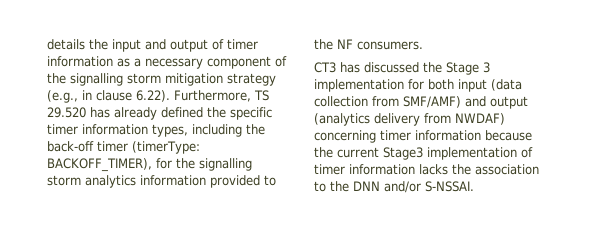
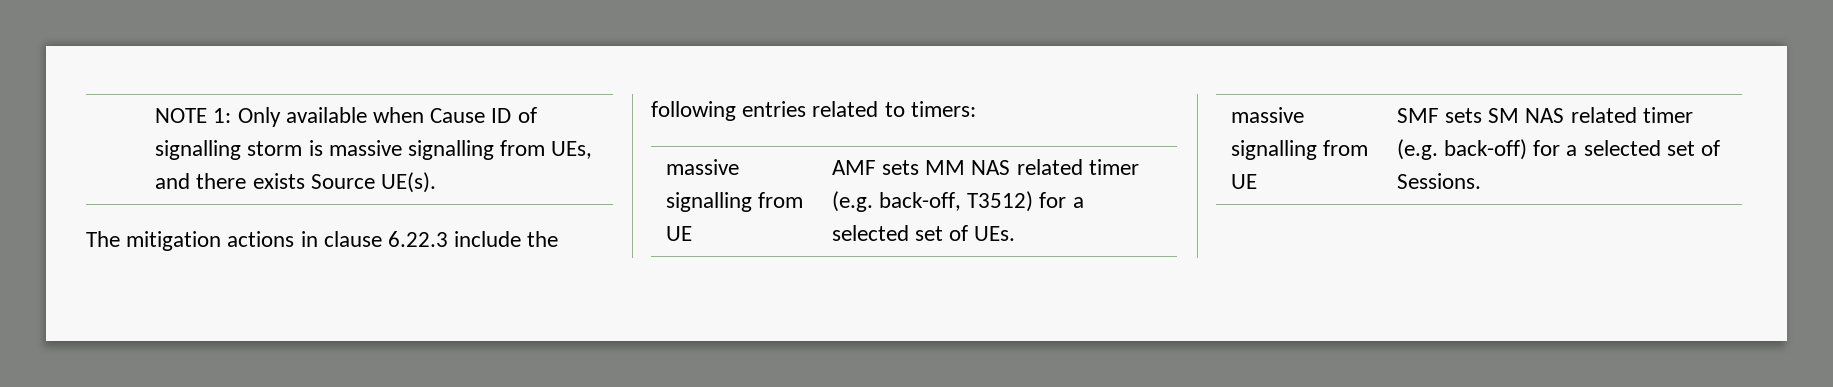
- details the input and output of timer information as a necessary component of the signalling storm mitigation strategy (e.g., in clause 6.22). Furthermore, TS 29.520 has already defined the specific timer information types, including the back-off timer (timerType: BACKOFF_TIMER), for the signalling storm analytics information provided to the NF consumers.
- CT3 has discussed the Stage 3 implementation for both input (data collection from SMF/AMF) and output (analytics delivery from NWDAF) concerning timer information because the current Stage3 implementation of timer information lacks the association to the DNN and/or S-NSSAI.
+ NOTE 1: Only available when Cause ID of signalling storm is massive signalling from UEs, and there exists Source UE(s).
+ The mitigation actions in clause 6.22.3 include the following entries related to timers:
+ massive signalling from UE | AMF sets MM NAS related timer (e.g. back-off, T3512) for a selected set of UEs.
+ massive signalling from UE | SMF sets SM NAS related timer (e.g. back-off) for a selected set of Sessions.

